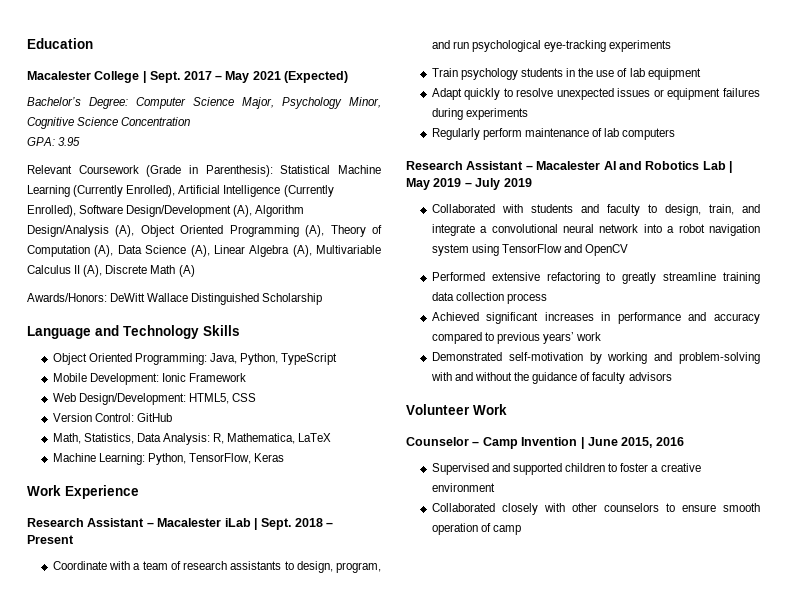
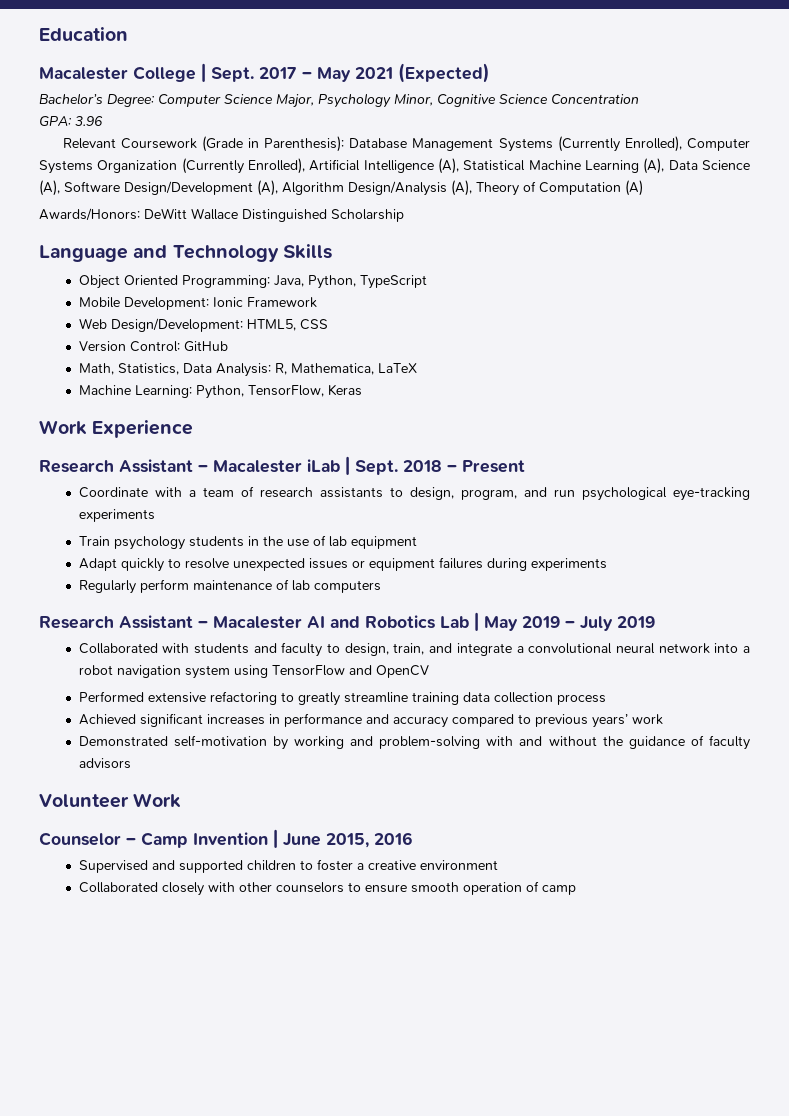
- GPA: 3.95
+ GPA: 3.96
- Relevant Coursework (Grade in Parenthesis): Statistical Machine Learning (Currently Enrolled), Artificial Intelligence (Currently Enrolled), Software Design/Development (A), Algorithm Design/Analysis (A), Object Oriented Programming (A), Theory of Computation (A), Data Science (A), Linear Algebra (A), Multivariable Calculus II (A), Discrete Math (A)
+ Relevant Coursework (Grade in Parenthesis): Database Management Systems (Currently Enrolled), Computer Systems Organization (Currently Enrolled), Artificial Intelligence (A), Statistical Machine Learning (A), Data Science (A), Software Design/Development (A), Algorithm Design/Analysis (A), Theory of Computation (A)

